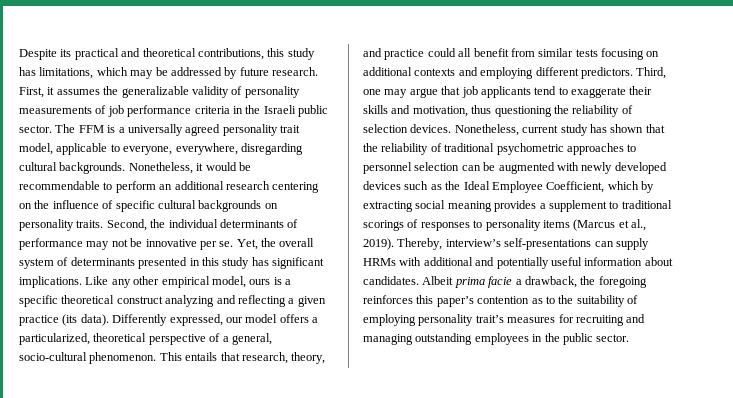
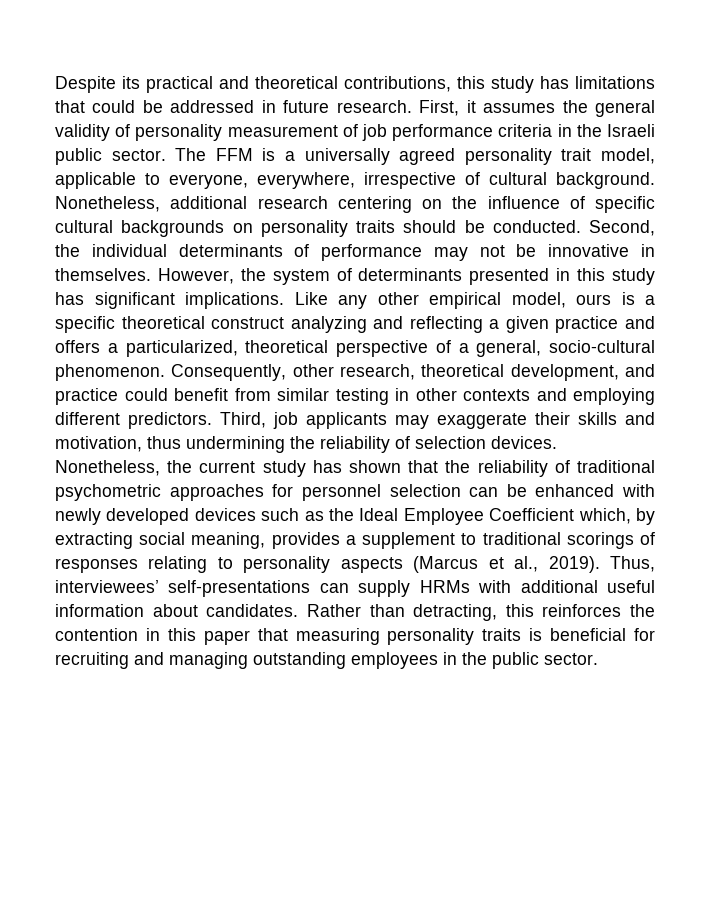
- Despite its practical and theoretical contributions, this study has limitations, which may be addressed by future research.
+ Despite its practical and theoretical contributions, this study has limitations that could be addressed in future research.
- First, it assumes the generalizable validity of personality measurements of job performance criteria in the Israeli public sector.
+ First, it assumes the general validity of personality measurement of job performance criteria in the Israeli public sector.
- The FFM is a universally agreed personality trait model, applicable to everyone, everywhere, disregarding cultural backgrounds. Nonetheless, it would be recommendable to perform an additional research centering on the influence of specific cultural backgrounds on personality traits.
+ The FFM is a universally agreed personality trait model, applicable to everyone, everywhere, irrespective of cultural background. Nonetheless, additional research centering on the influence of specific cultural backgrounds on personality traits should be conducted.
- Second, the individual determinants of performance may not be innovative per se. Yet, the overall system of determinants presented in this study has significant implications.
+ Second, the individual determinants of performance may not be innovative in themselves. However, the system of determinants presented in this study has significant implications.
- Like any other empirical model, ours is a specific theoretical construct analyzing and reflecting a given practice (its data). Differently expressed, our model offers a particularized, theoretical perspective of a general, socio-cultural phenomenon.
+ Like any other empirical model, ours is a specific theoretical construct analyzing and reflecting a given practice and offers a particularized, theoretical perspective of a general, socio-cultural phenomenon.
- This entails that research, theory, and practice could all benefit from similar tests focusing on additional contexts and employing different predictors.
+ Consequently, other research, theoretical development, and practice could benefit from similar testing in other contexts and employing different predictors.
- Third, one may argue that job applicants tend to exaggerate their skills and motivation, thus questioning the reliability of selection devices.
+ Third, job applicants may exaggerate their skills and motivation, thus undermining the reliability of selection devices.
- Nonetheless, current study has shown that the reliability of traditional psychometric approaches to personnel selection can be augmented with newly developed devices such as the Ideal Employee Coefficient, which by extracting social meaning provides a supplement to traditional scorings of responses to personality items (Marcus et al., 2019).
+ Nonetheless, the current study has shown that the reliability of traditional psychometric approaches for personnel selection can be enhanced with newly developed devices such as the Ideal Employee Coefficient which, by extracting social meaning, provides a supplement to traditional scorings of responses relating to personality aspects (Marcus et al., 2019).
- Thereby, interview’s self-presentations can supply HRMs with additional and potentially useful information about candidates.
+ Thus, interviewees’ self-presentations can supply HRMs with additional useful information about candidates.
- Albeit prima facie a drawback, the foregoing reinforces this paper’s contention as to the suitability of employing personality trait’s measures for recruiting and managing outstanding employees in the public sector.
+ Rather than detracting, this reinforces the contention in this paper that measuring personality traits is beneficial for recruiting and managing outstanding employees in the public sector.

